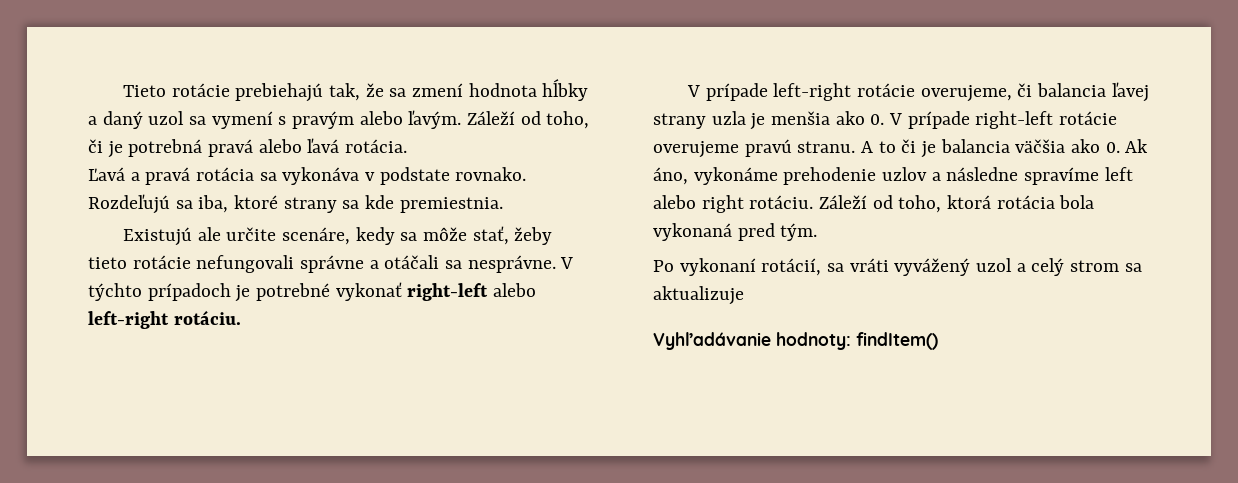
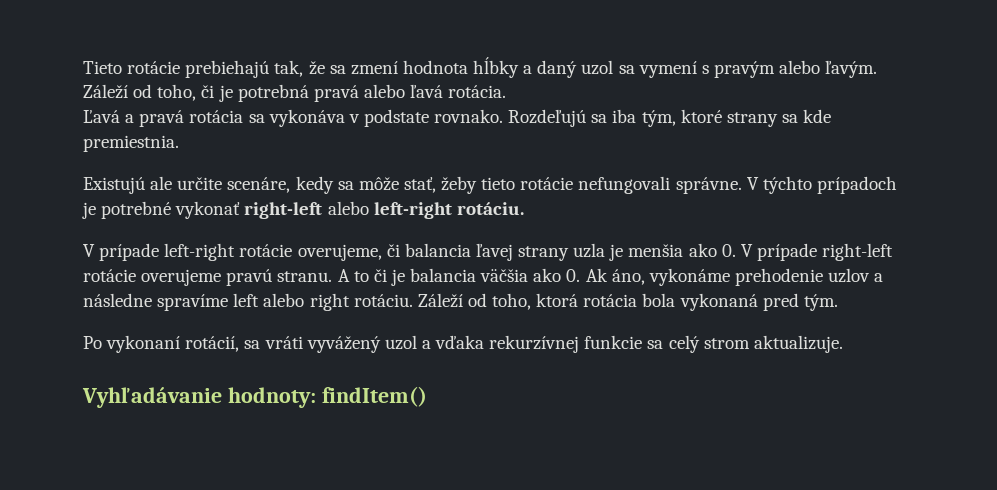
- Rozdeľujú sa iba, ktoré strany sa kde premiestnia.
+ Rozdeľujú sa iba tým, ktoré strany sa kde premiestnia.
- Existujú ale určite scenáre, kedy sa môže stať, žeby tieto rotácie nefungovali správne a otáčali sa nesprávne.
+ Existujú ale určite scenáre, kedy sa môže stať, žeby tieto rotácie nefungovali správne.
- Po vykonaní rotácií, sa vráti vyvážený uzol a celý strom sa aktualizuje
+ Po vykonaní rotácií, sa vráti vyvážený uzol a vďaka rekurzívnej funkcie sa celý strom aktualizuje.

